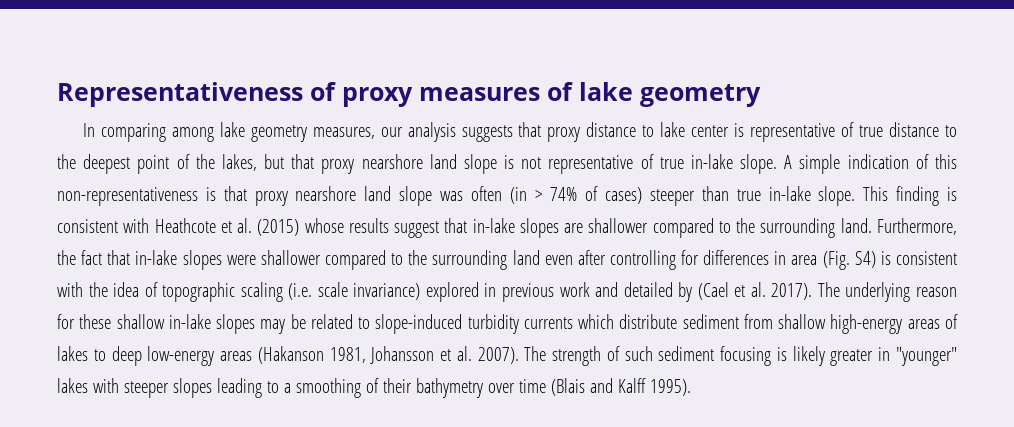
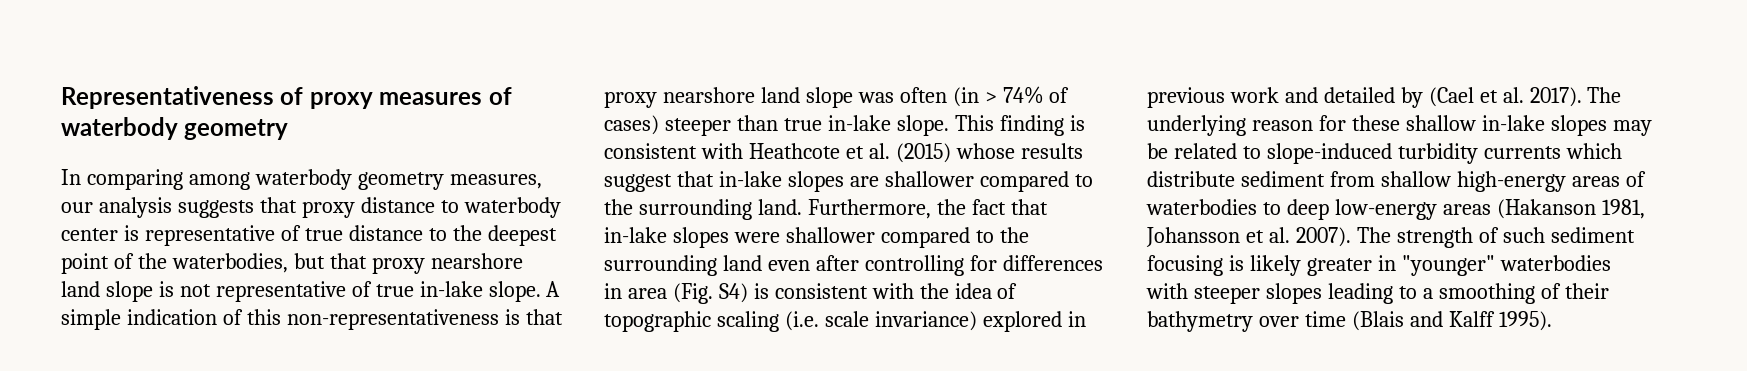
- Representativeness of proxy measures of lake geometry
+ Representativeness of proxy measures of waterbody geometry
- In comparing among lake geometry measures, our analysis suggests that proxy distance to lake center is representative of true distance to the deepest point of the lakes, but that proxy nearshore land slope is not representative of true in-lake slope.
+ In comparing among waterbody geometry measures, our analysis suggests that proxy distance to waterbody center is representative of true distance to the deepest point of the waterbodies, but that proxy nearshore land slope is not representative of true in-lake slope.
- The underlying reason for these shallow in-lake slopes may be related to slope-induced turbidity currents which distribute sediment from shallow high-energy areas of lakes to deep low-energy areas (Hakanson 1981, Johansson et al. 2007).
+ The underlying reason for these shallow in-lake slopes may be related to slope-induced turbidity currents which distribute sediment from shallow high-energy areas of waterbodies to deep low-energy areas (Hakanson 1981, Johansson et al. 2007).
- The strength of such sediment focusing is likely greater in "younger" lakes with steeper slopes leading to a smoothing of their bathymetry over time (Blais and Kalff 1995).
+ The strength of such sediment focusing is likely greater in "younger" waterbodies with steeper slopes leading to a smoothing of their bathymetry over time (Blais and Kalff 1995).

